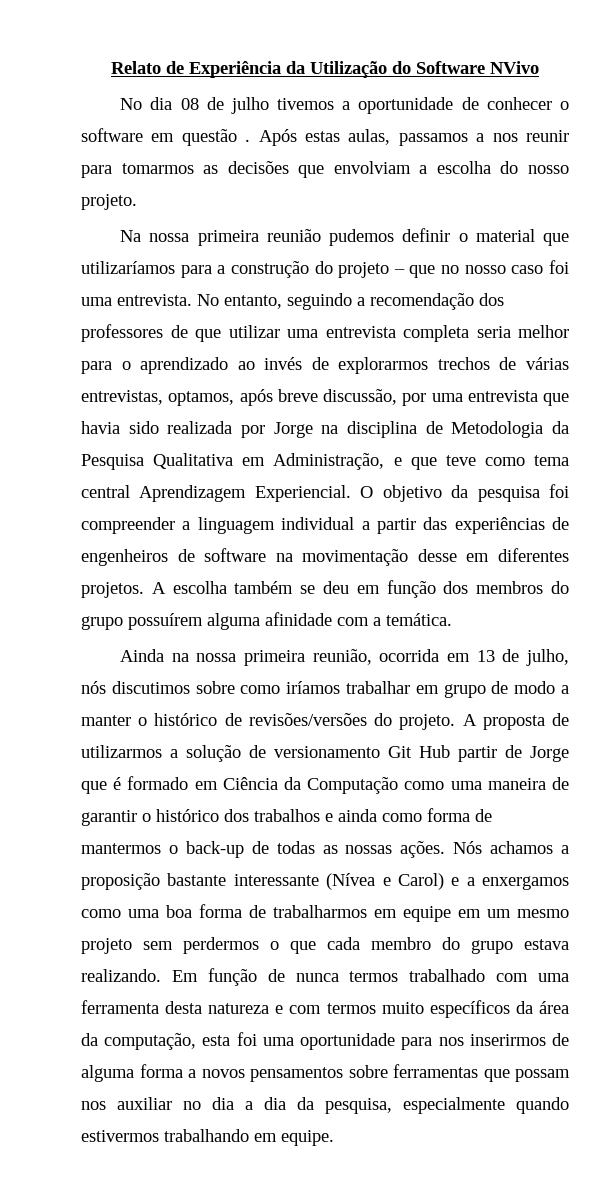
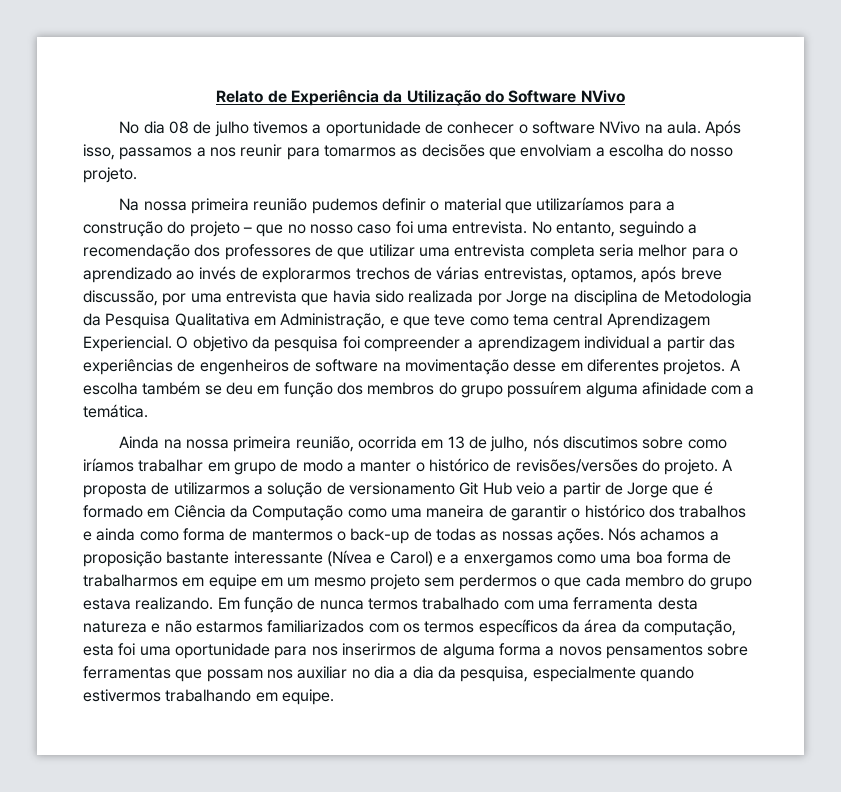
- No dia 08 de julho tivemos a oportunidade de conhecer o software em questão . Após estas aulas, passamos a nos reunir para tomarmos as decisões que envolviam a escolha do nosso projeto.
+ No dia 08 de julho tivemos a oportunidade de conhecer o software NVivo na aula. Após isso, passamos a nos reunir para tomarmos as decisões que envolviam a escolha do nosso projeto.
- O objetivo da pesquisa foi compreender a linguagem individual a partir das experiências de engenheiros de software na movimentação desse em diferentes projetos.
+ O objetivo da pesquisa foi compreender a aprendizagem individual a partir das experiências de engenheiros de software na movimentação desse em diferentes projetos.
- A proposta de utilizarmos a solução de versionamento Git Hub partir de Jorge que é formado em Ciência da Computação como uma maneira de garantir o histórico dos trabalhos e ainda como forma de mantermos o back-up de todas as nossas ações.
+ A proposta de utilizarmos a solução de versionamento Git Hub veio a partir de Jorge que é formado em Ciência da Computação como uma maneira de garantir o histórico dos trabalhos e ainda como forma de mantermos o back-up de todas as nossas ações.
- Em função de nunca termos trabalhado com uma ferramenta desta natureza e com termos muito específicos da área da computação, esta foi uma oportunidade para nos inserirmos de alguma forma a novos pensamentos sobre ferramentas que possam nos auxiliar no dia a dia da pesquisa, especialmente quando estivermos trabalhando em equipe.
+ Em função de nunca termos trabalhado com uma ferramenta desta natureza e não estarmos familiarizados com os termos específicos da área da computação, esta foi uma oportunidade para nos inserirmos de alguma forma a novos pensamentos sobre ferramentas que possam nos auxiliar no dia a dia da pesquisa, especialmente quando estivermos trabalhando em equipe.

